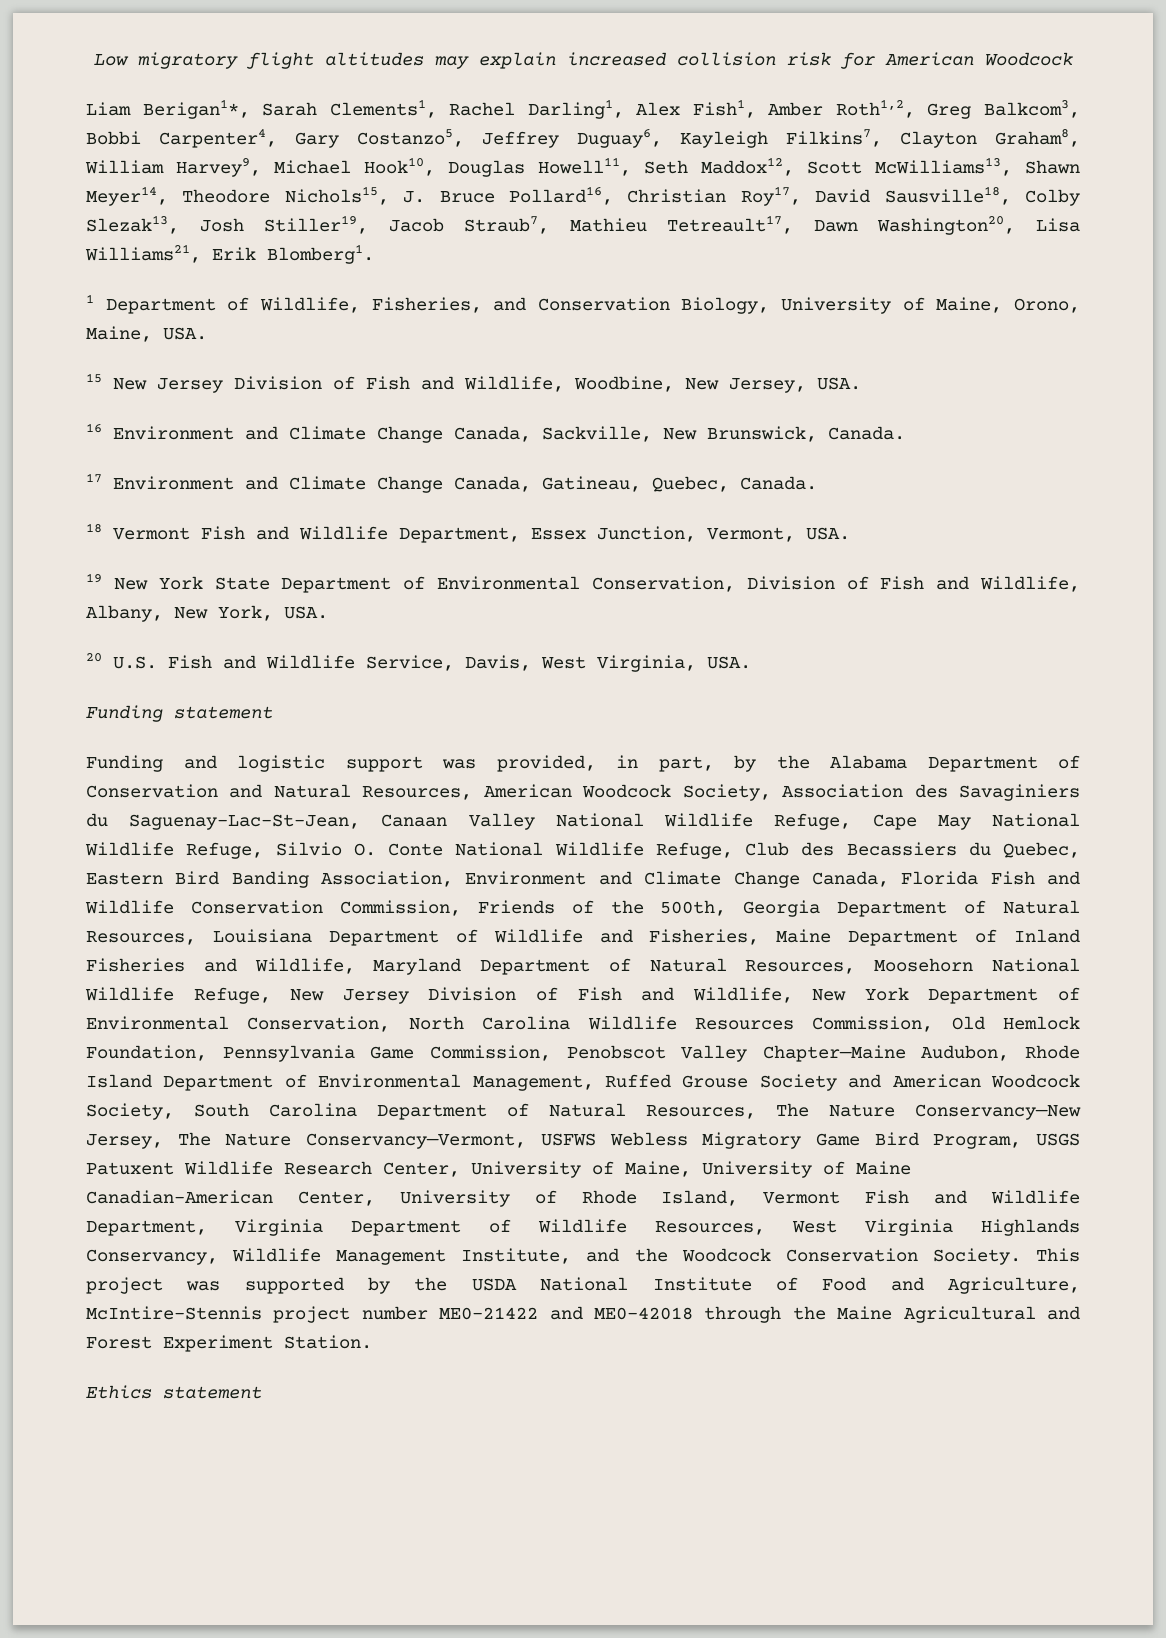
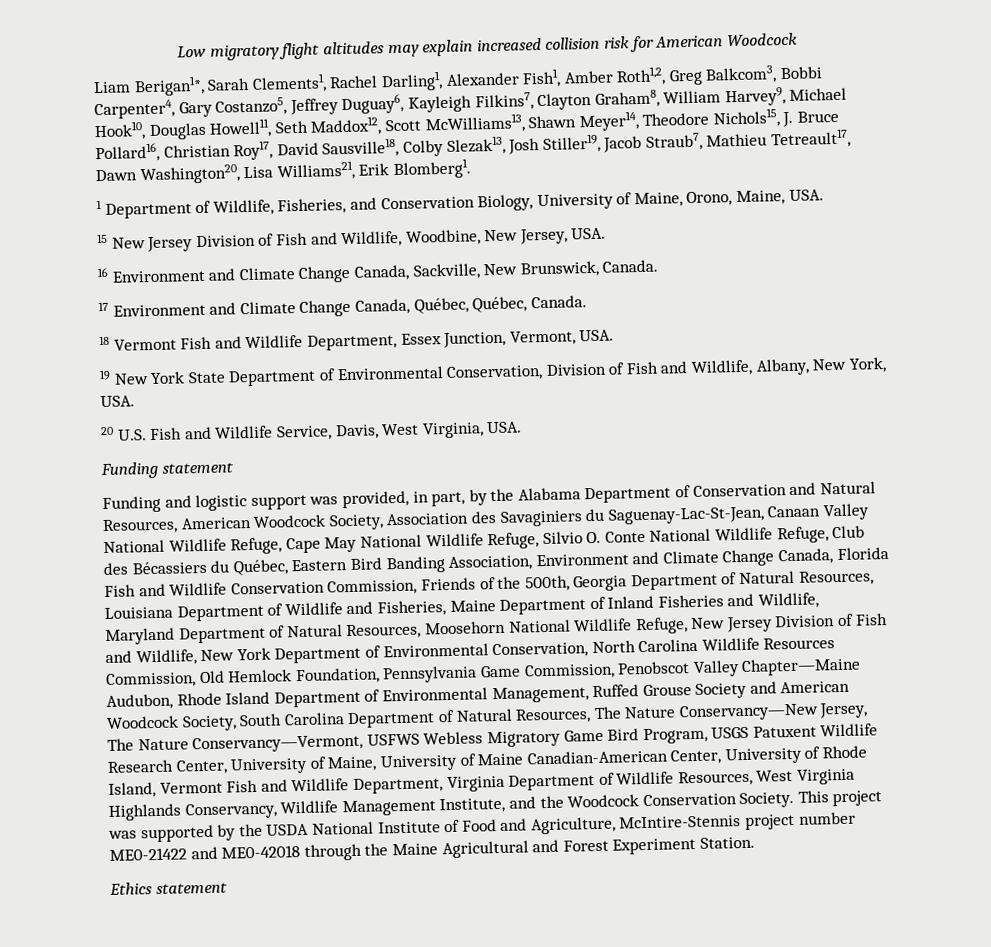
- Liam Berigan1*, Sarah Clements1, Rachel Darling1, Alex Fish1, Amber Roth1,2, Greg Balkcom3, Bobbi Carpenter4, Gary Costanzo5, Jeffrey Duguay6, Kayleigh Filkins7, Clayton Graham8, William Harvey9, Michael Hook10, Douglas Howell11, Seth Maddox12, Scott McWilliams13, Shawn Meyer14, Theodore Nichols15, J. Bruce Pollard16, Christian Roy17, David Sausville18, Colby Slezak13, Josh Stiller19, Jacob Straub7, Mathieu Tetreault17, Dawn Washington20, Lisa Williams21, Erik Blomberg1.
+ Liam Berigan1*, Sarah Clements1, Rachel Darling1, Alexander Fish1, Amber Roth1,2, Greg Balkcom3, Bobbi Carpenter4, Gary Costanzo5, Jeffrey Duguay6, Kayleigh Filkins7, Clayton Graham8, William Harvey9, Michael Hook10, Douglas Howell11, Seth Maddox12, Scott McWilliams13, Shawn Meyer14, Theodore Nichols15, J. Bruce Pollard16, Christian Roy17, David Sausville18, Colby Slezak13, Josh Stiller19, Jacob Straub7, Mathieu Tetreault17, Dawn Washington20, Lisa Williams21, Erik Blomberg1.
- 17 Environment and Climate Change Canada, Gatineau, Quebec, Canada.
+ 17 Environment and Climate Change Canada, Québec, Québec, Canada.
- Funding and logistic support was provided, in part, by the Alabama Department of Conservation and Natural Resources, American Woodcock Society, Association des Savaginiers du Saguenay-Lac-St-Jean, Canaan Valley National Wildlife Refuge, Cape May National Wildlife Refuge, Silvio O. Conte National Wildlife Refuge, Club des Becassiers du Quebec, Eastern Bird Banding Association, Environment and Climate Change Canada, Florida Fish and Wildlife Conservation Commission, Friends of the 500th, Georgia Department of Natural Resources, Louisiana Department of Wildlife and Fisheries, Maine Department of Inland Fisheries and Wildlife, Maryland Department of Natural Resources, Moosehorn National Wildlife Refuge, New Jersey Division of Fish and Wildlife, New York Department of Environmental Conservation, North Carolina Wildlife Resources Commission, Old Hemlock Foundation, Pennsylvania Game Commission, Penobscot Valley Chapter—Maine Audubon, Rhode Island Department of Environmental Management, Ruffed Grouse Society and American Woodcock Society, South Carolina Department of Natural Resources, The Nature Conservancy—New Jersey, The Nature Conservancy—Vermont, USFWS Webless Migratory Game Bird Program, USGS Patuxent Wildlife Research Center, University of Maine, University of Maine Canadian-American Center, University of Rhode Island, Vermont Fish and Wildlife Department, Virginia Department of Wildlife Resources, West Virginia Highlands Conservancy, Wildlife Management Institute, and the Woodcock Conservation Society.
+ Funding and logistic support was provided, in part, by the Alabama Department of Conservation and Natural Resources, American Woodcock Society, Association des Savaginiers du Saguenay-Lac-St-Jean, Canaan Valley National Wildlife Refuge, Cape May National Wildlife Refuge, Silvio O. Conte National Wildlife Refuge, Club des Bécassiers du Québec, Eastern Bird Banding Association, Environment and Climate Change Canada, Florida Fish and Wildlife Conservation Commission, Friends of the 500th, Georgia Department of Natural Resources, Louisiana Department of Wildlife and Fisheries, Maine Department of Inland Fisheries and Wildlife, Maryland Department of Natural Resources, Moosehorn National Wildlife Refuge, New Jersey Division of Fish and Wildlife, New York Department of Environmental Conservation, North Carolina Wildlife Resources Commission, Old Hemlock Foundation, Pennsylvania Game Commission, Penobscot Valley Chapter—Maine Audubon, Rhode Island Department of Environmental Management, Ruffed Grouse Society and American Woodcock Society, South Carolina Department of Natural Resources, The Nature Conservancy—New Jersey, The Nature Conservancy—Vermont, USFWS Webless Migratory Game Bird Program, USGS Patuxent Wildlife Research Center, University of Maine, University of Maine Canadian-American Center, University of Rhode Island, Vermont Fish and Wildlife Department, Virginia Department of Wildlife Resources, West Virginia Highlands Conservancy, Wildlife Management Institute, and the Woodcock Conservation Society.

